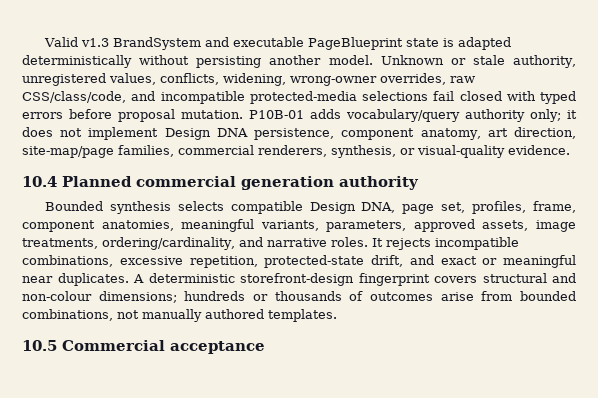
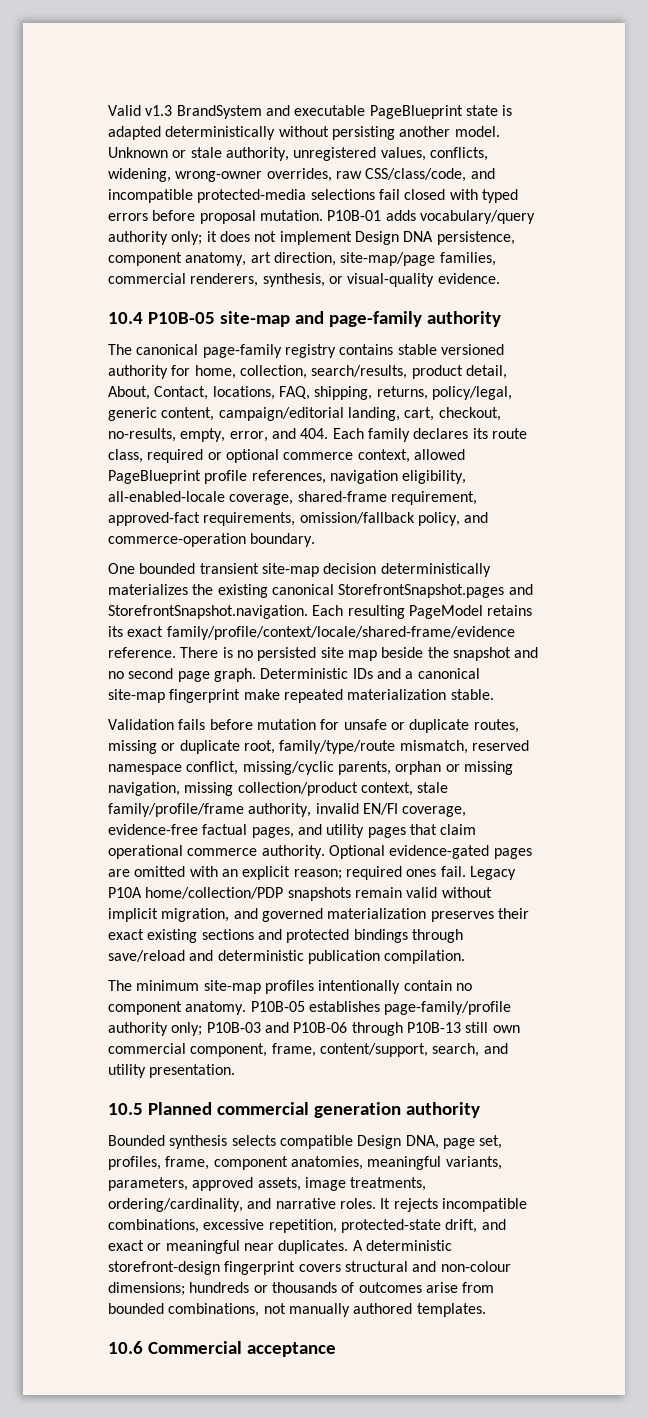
- 10.4 Planned commercial generation authority
+ 10.4 P10B-05 site-map and page-family authority
+ The canonical page-family registry contains stable versioned authority for home, collection, search/results, product detail, About, Contact, locations, FAQ, shipping, returns, policy/legal, generic content, campaign/editorial landing, cart, checkout, no-results, empty, error, and 404. Each family declares its route class, required or optional commerce context, allowed PageBlueprint profile references, navigation eligibility, all-enabled-locale coverage, shared-frame requirement, approved-fact requirements, omission/fallback policy, and commerce-operation boundary.
+ One bounded transient site-map decision deterministically materializes the existing canonical StorefrontSnapshot.pages and StorefrontSnapshot.navigation. Each resulting PageModel retains its exact family/profile/context/locale/shared-frame/evidence reference. There is no persisted site map beside the snapshot and no second page graph. Deterministic IDs and a canonical site-map fingerprint make repeated materialization stable.
+ Validation fails before mutation for unsafe or duplicate routes, missing or duplicate root, family/type/route mismatch, reserved namespace conflict, missing/cyclic parents, orphan or missing navigation, missing collection/product context, stale family/profile/frame authority, invalid EN/FI coverage, evidence-free factual pages, and utility pages that claim operational commerce authority. Optional evidence-gated pages are omitted with an explicit reason; required ones fail. Legacy P10A home/collection/PDP snapshots remain valid without implicit migration, and governed materialization preserves their exact existing sections and protected bindings through save/reload and deterministic publication compilation.
+ The minimum site-map profiles intentionally contain no component anatomy. P10B-05 establishes page-family/profile authority only; P10B-03 and P10B-06 through P10B-13 still own commercial component, frame, content/support, search, and utility presentation.
+ 10.5 Planned commercial generation authority
- 10.5 Commercial acceptance
+ 10.6 Commercial acceptance

